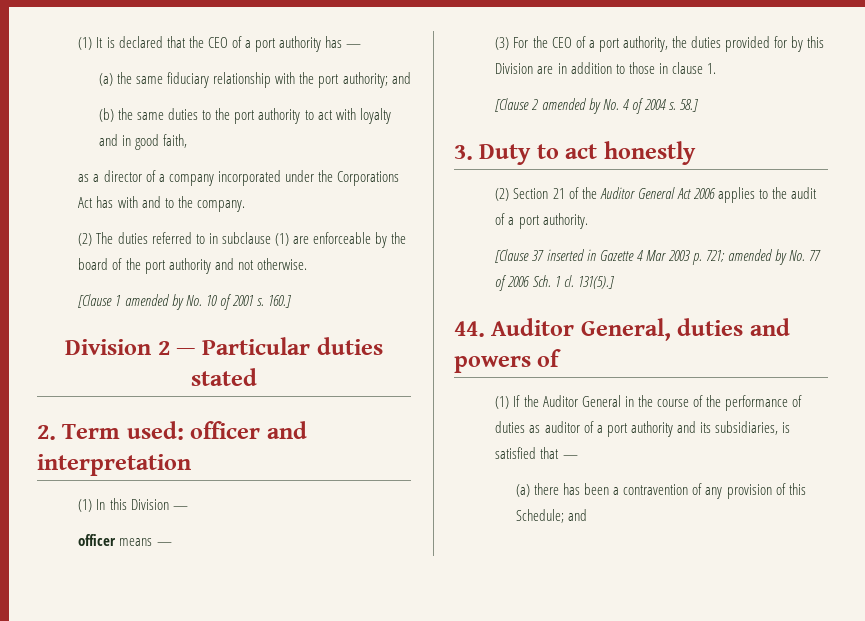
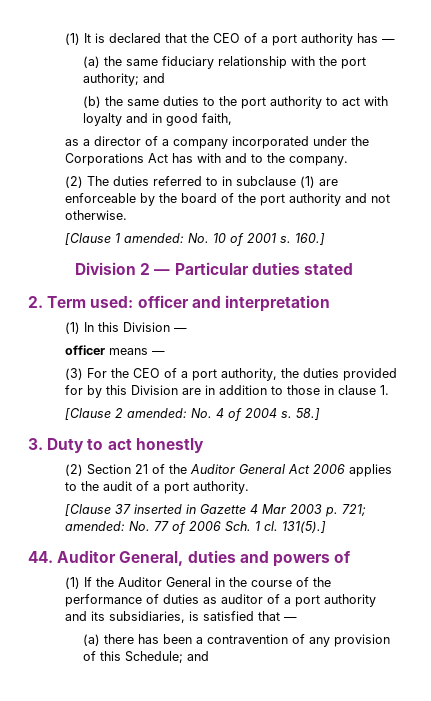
- [Clause 1 amended by No. 10 of 2001 s.
+ [Clause 1 amended: No. 10 of 2001 s.
- [Clause 2 amended by No. 4 of 2004 s.
+ [Clause 2 amended: No. 4 of 2004 s.
- [Clause 37 inserted in Gazette 4 Mar 2003 p. 721; amended by No. 77 of 2006 Sch. 1 cl.
+ [Clause 37 inserted in Gazette 4 Mar 2003 p. 721; amended: No. 77 of 2006 Sch. 1 cl.

